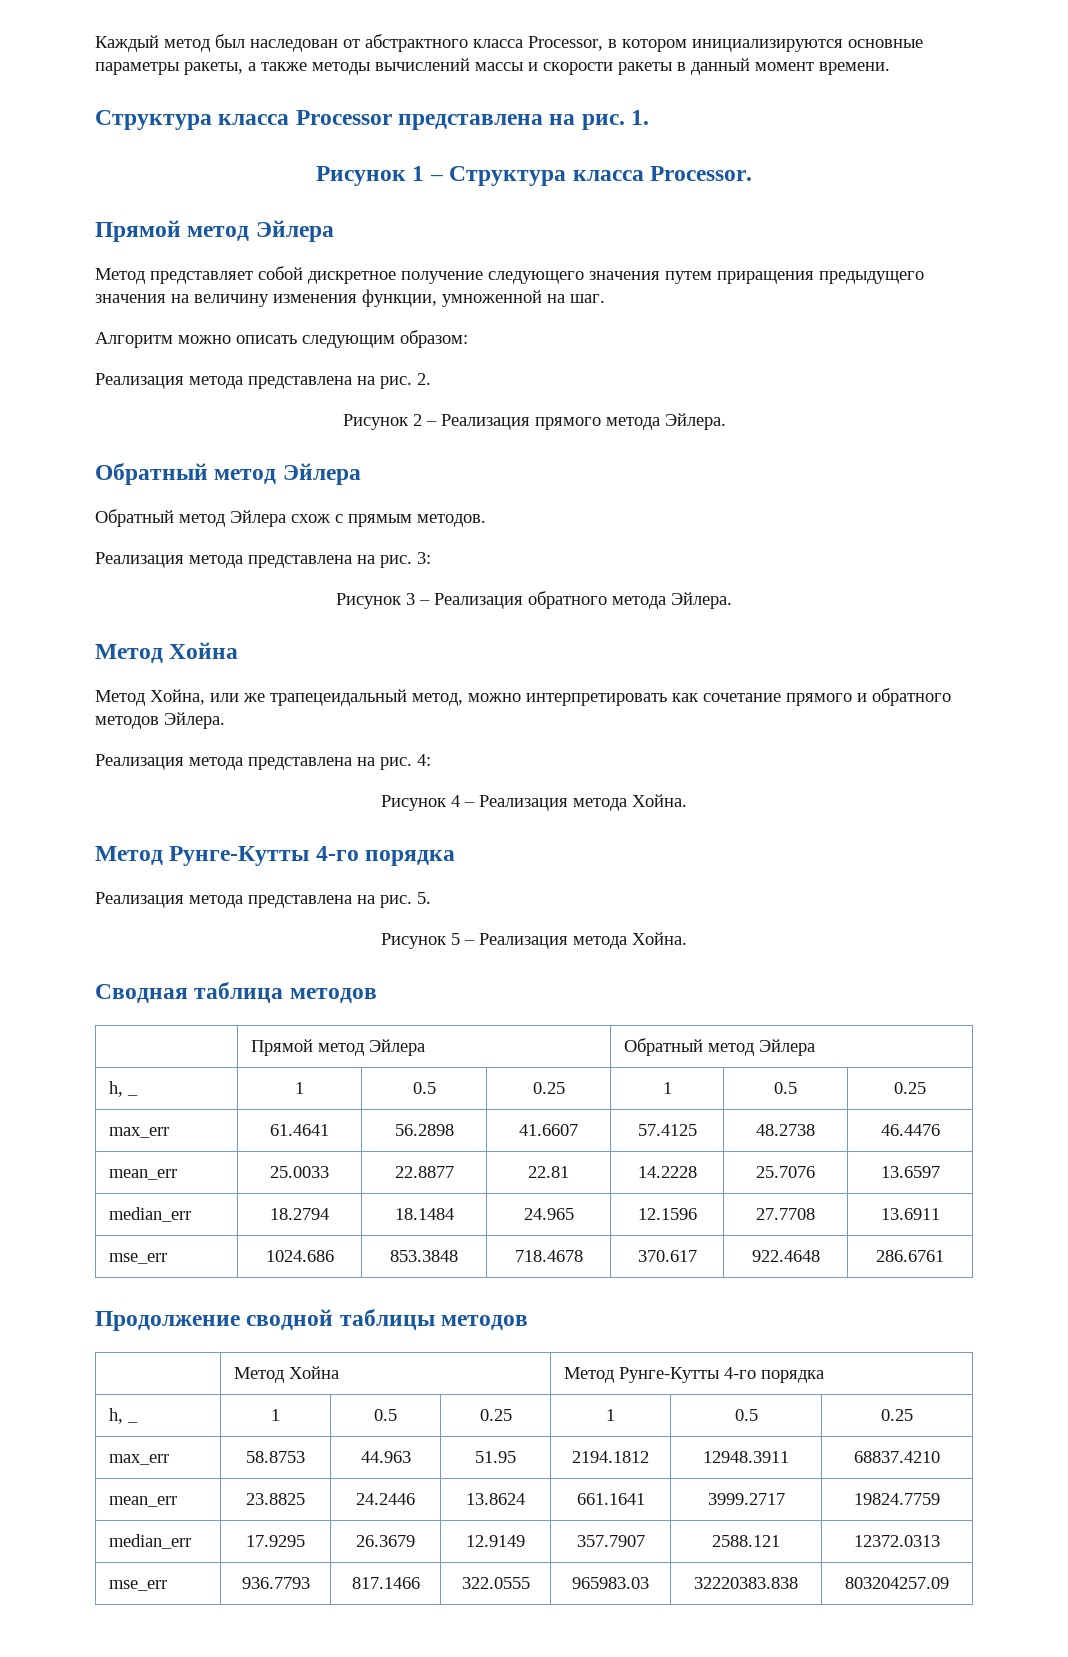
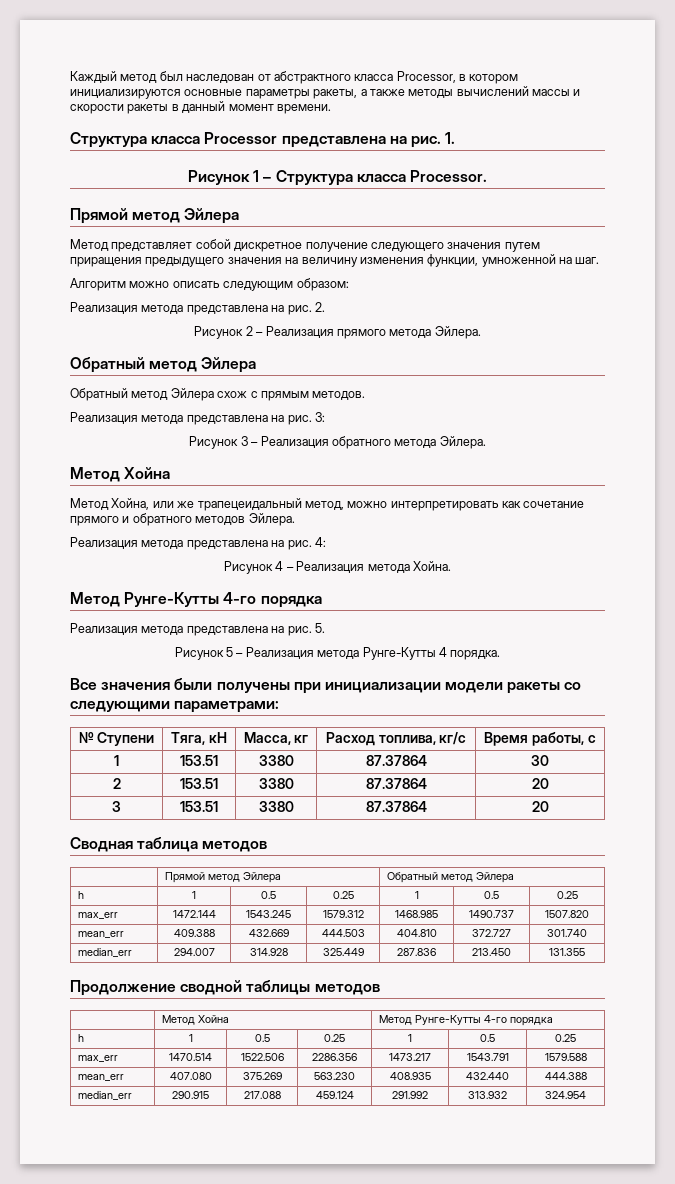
- Рисунок 5 – Реализация метода Хойна.
+ Рисунок 5 – Реализация метода Рунге-Кутты 4 порядка.
+ Все значения были получены при инициализации модели ракеты со следующими параметрами:
+ № Ступени | Тяга, кН | Масса, кг | Расход топлива, кг/с | Время работы, с
+ 1 | 153.51 | 3380 | 87.37864 | 30
+ 2 | 153.51 | 3380 | 87.37864 | 20
+ 3 | 153.51 | 3380 | 87.37864 | 20
  | Прямой метод Эйлера | Обратный метод Эйлера
- h, _ | 1 | 0.5 | 0.25 | 1 | 0.5 | 0.25
- max_err | 61.4641 | 56.2898 | 41.6607 | 57.4125 | 48.2738 | 46.4476
- mean_err | 25.0033 | 22.8877 | 22.81 | 14.2228 | 25.7076 | 13.6597
- median_err | 18.2794 | 18.1484 | 24.965 | 12.1596 | 27.7708 | 13.6911
- mse_err | 1024.686 | 853.3848 | 718.4678 | 370.617 | 922.4648 | 286.6761
+ h | 1 | 0.5 | 0.25 | 1 | 0.5 | 0.25
+ max_err | 1472.144 | 1543.245 | 1579.312 | 1468.985 | 1490.737 | 1507.820
+ mean_err | 409.388 | 432.669 | 444.503 | 404.810 | 372.727 | 301.740
+ median_err | 294.007 | 314.928 | 325.449 | 287.836 | 213.450 | 131.355
  | Метод Хойна | Метод Рунге-Кутты 4-го порядка
- h, _ | 1 | 0.5 | 0.25 | 1 | 0.5 | 0.25
- max_err | 58.8753 | 44.963 | 51.95 | 2194.1812 | 12948.3911 | 68837.4210
- mean_err | 23.8825 | 24.2446 | 13.8624 | 661.1641 | 3999.2717 | 19824.7759
- median_err | 17.9295 | 26.3679 | 12.9149 | 357.7907 | 2588.121 | 12372.0313
- mse_err | 936.7793 | 817.1466 | 322.0555 | 965983.03 | 32220383.838 | 803204257.09
+ h | 1 | 0.5 | 0.25 | 1 | 0.5 | 0.25
+ max_err | 1470.514 | 1522.506 | 2286.356 | 1473.217 | 1543.791 | 1579.588
+ mean_err | 407.080 | 375.269 | 563.230 | 408.935 | 432.440 | 444.388
+ median_err | 290.915 | 217.088 | 459.124 | 291.992 | 313.932 | 324.954

